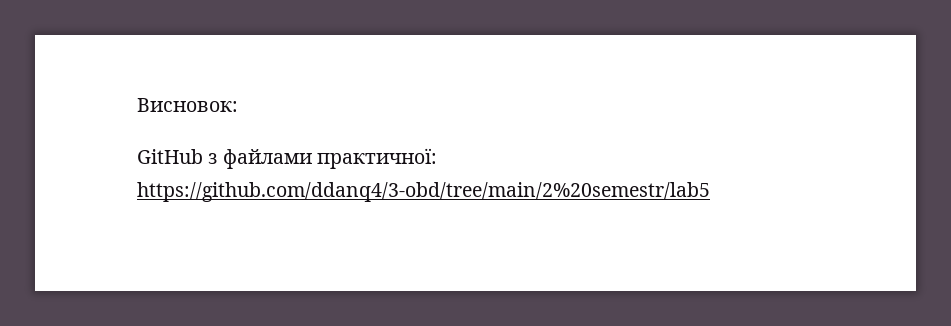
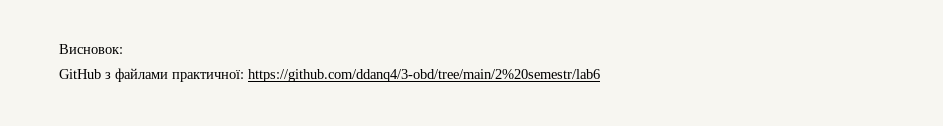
- GitHub з файлами практичної: https://github.com/ddanq4/3-obd/tree/main/2%20semestr/lab5
+ GitHub з файлами практичної: https://github.com/ddanq4/3-obd/tree/main/2%20semestr/lab6

